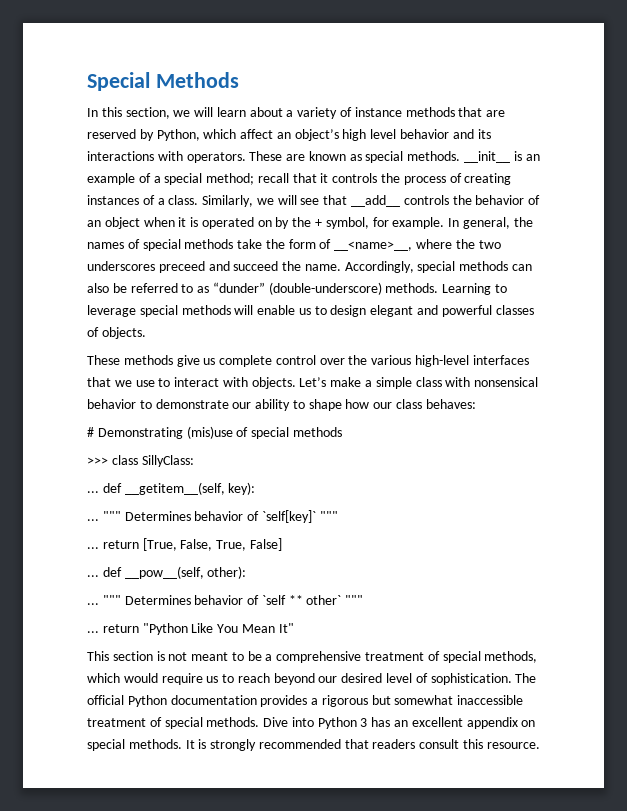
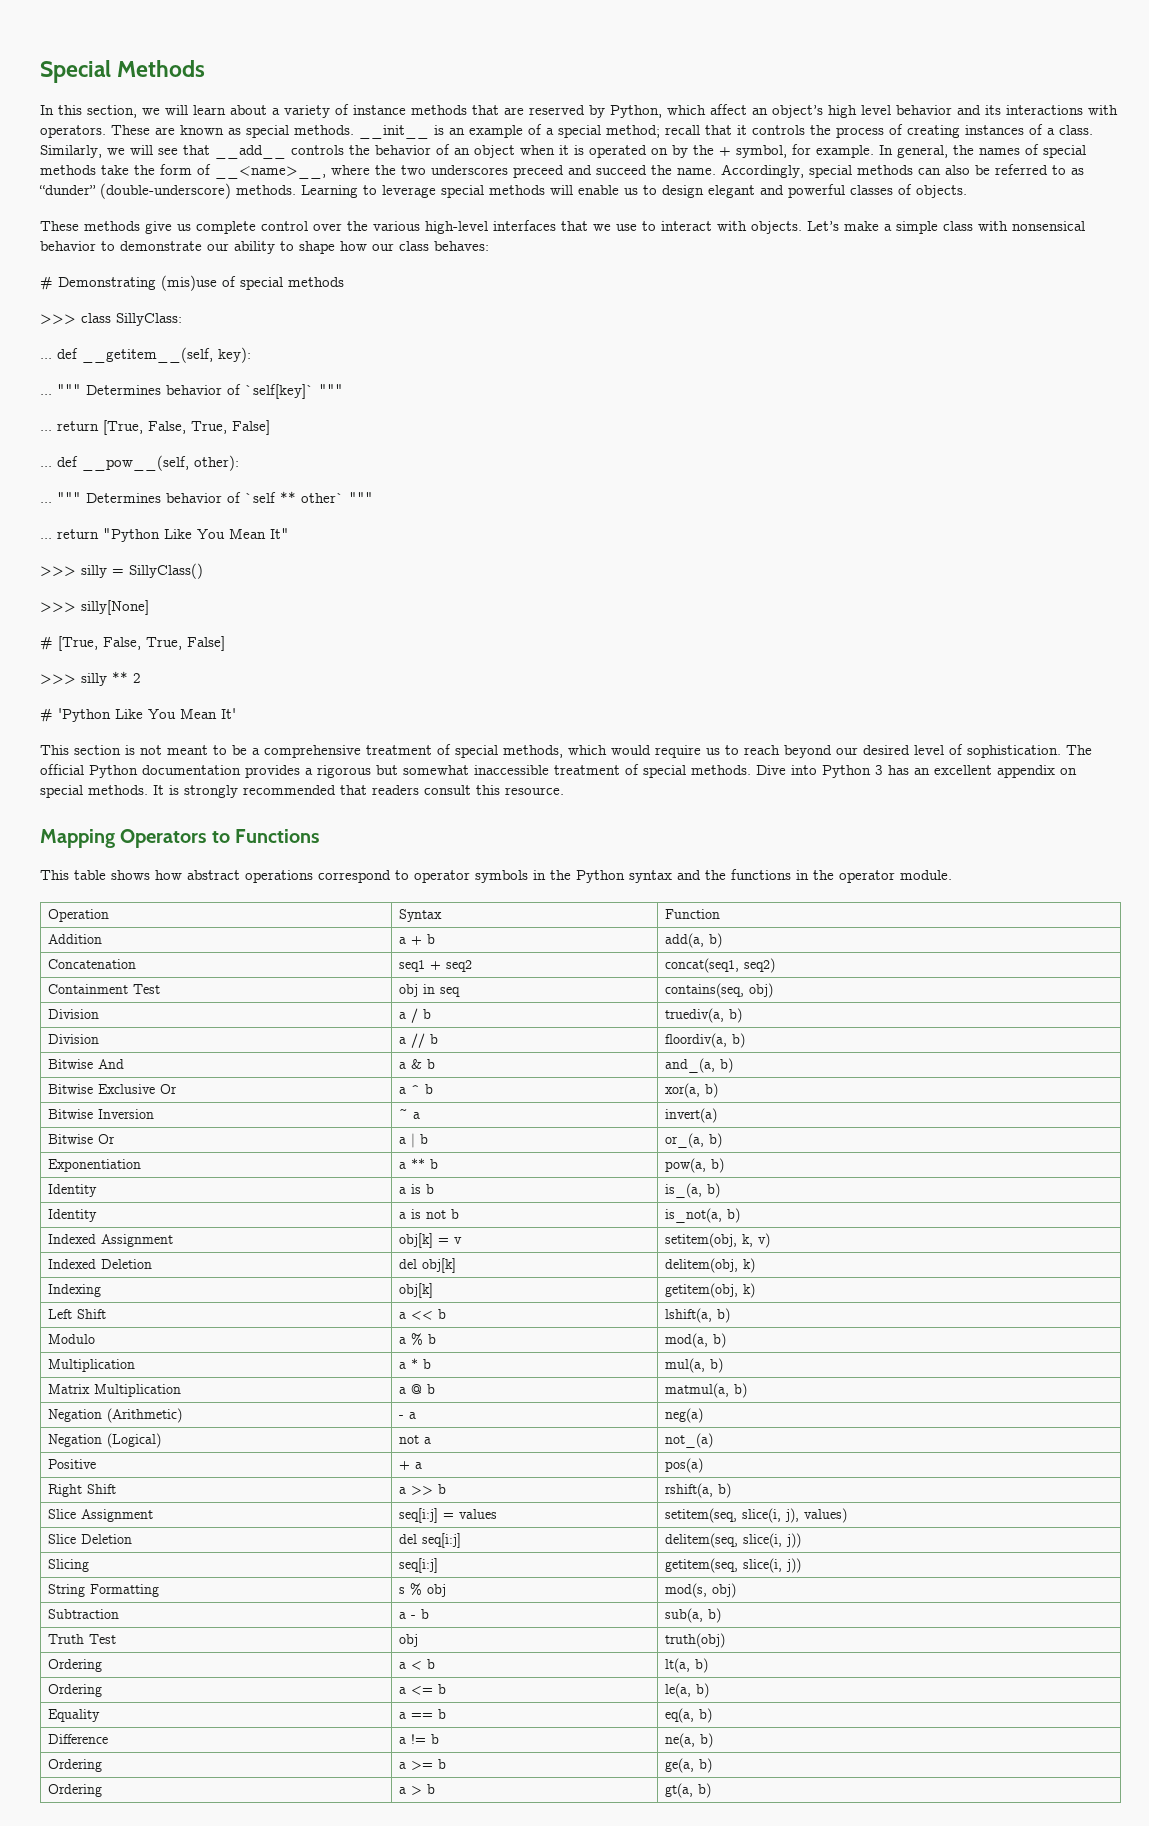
+ >>> silly = SillyClass()
+ >>> silly[None]
+ # [True, False, True, False]
+ >>> silly ** 2
+ # 'Python Like You Mean It'
+ Mapping Operators to Functions
+ This table shows how abstract operations correspond to operator symbols in the Python syntax and the functions in the operator module.
+ Operation | Syntax | Function
+ Addition | a + b | add(a, b)
+ Concatenation | seq1 + seq2 | concat(seq1, seq2)
+ Containment Test | obj in seq | contains(seq, obj)
+ Division | a / b | truediv(a, b)
+ Division | a // b | floordiv(a, b)
+ Bitwise And | a & b | and_(a, b)
+ Bitwise Exclusive Or | a ^ b | xor(a, b)
+ Bitwise Inversion | ~ a | invert(a)
+ Bitwise Or | a | b | or_(a, b)
+ Exponentiation | a ** b | pow(a, b)
+ Identity | a is b | is_(a, b)
+ Identity | a is not b | is_not(a, b)
+ Indexed Assignment | obj[k] = v | setitem(obj, k, v)
+ Indexed Deletion | del obj[k] | delitem(obj, k)
+ Indexing | obj[k] | getitem(obj, k)
+ Left Shift | a << b | lshift(a, b)
+ Modulo | a % b | mod(a, b)
+ Multiplication | a * b | mul(a, b)
+ Matrix Multiplication | a @ b | matmul(a, b)
+ Negation (Arithmetic) | - a | neg(a)
+ Negation (Logical) | not a | not_(a)
+ Positive | + a | pos(a)
+ Right Shift | a >> b | rshift(a, b)
+ Slice Assignment | seq[i:j] = values | setitem(seq, slice(i, j), values)
+ Slice Deletion | del seq[i:j] | delitem(seq, slice(i, j))
+ Slicing | seq[i:j] | getitem(seq, slice(i, j))
+ String Formatting | s % obj | mod(s, obj)
+ Subtraction | a - b | sub(a, b)
+ Truth Test | obj | truth(obj)
+ Ordering | a < b | lt(a, b)
+ Ordering | a <= b | le(a, b)
+ Equality | a == b | eq(a, b)
+ Difference | a != b | ne(a, b)
+ Ordering | a >= b | ge(a, b)
+ Ordering | a > b | gt(a, b)

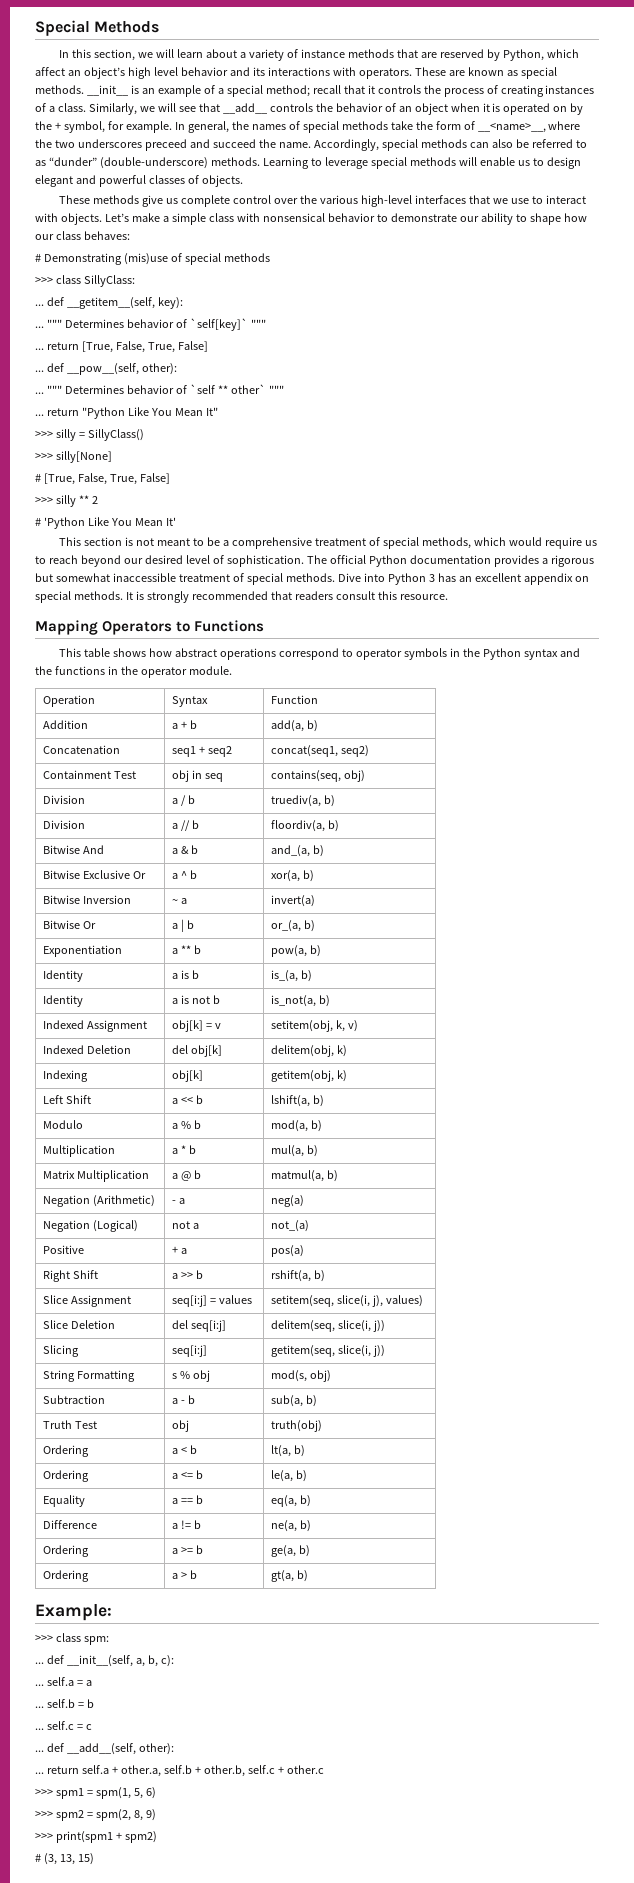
+ Example:
+ >>> class spm:
+ ... def __init__(self, a, b, c):
+ ... self.a = a
+ ... self.b = b
+ ... self.c = c
+ ... def __add__(self, other):
+ ... return self.a + other.a, self.b + other.b, self.c + other.c
+ >>> spm1 = spm(1, 5, 6)
+ >>> spm2 = spm(2, 8, 9)
+ >>> print(spm1 + spm2)
+ # (3, 13, 15)

